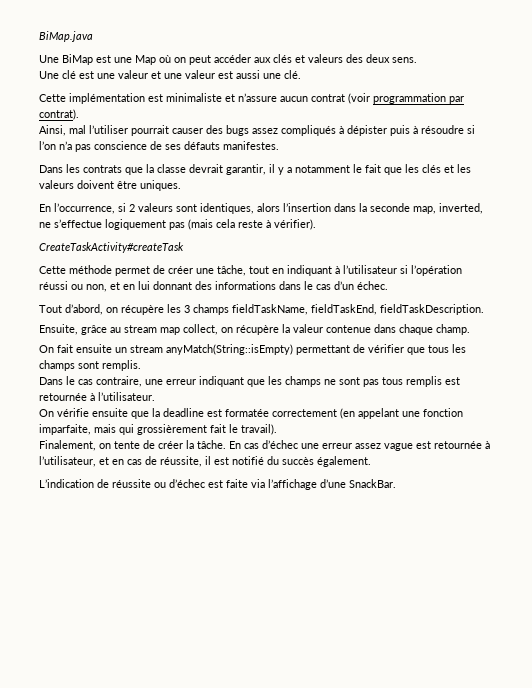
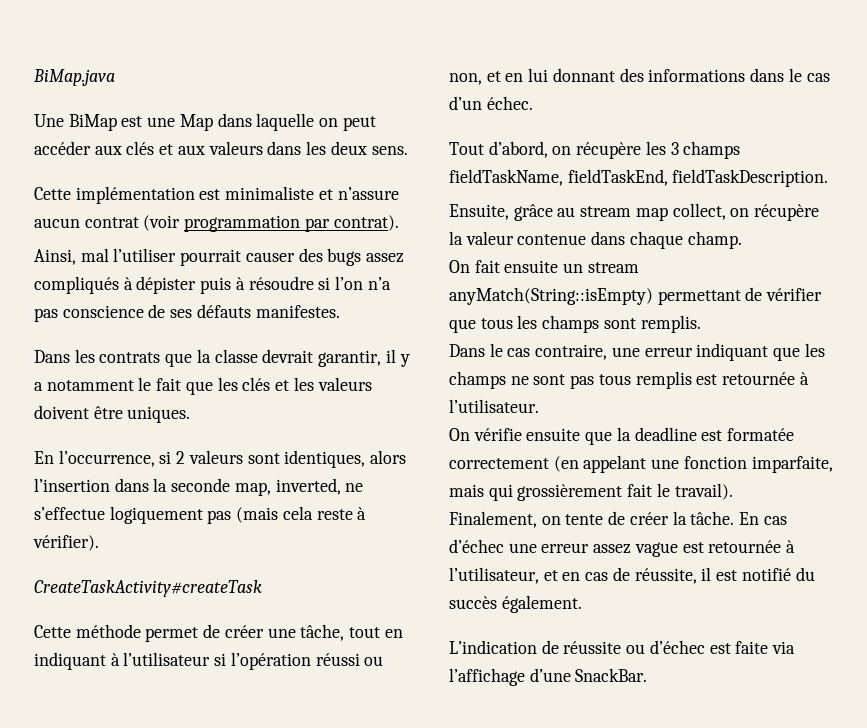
- Une BiMap est une Map où on peut accéder aux clés et valeurs des deux sens.
- Une clé est une valeur et une valeur est aussi une clé.
+ Une BiMap est une Map dans laquelle on peut accéder aux clés et aux valeurs dans les deux sens.

